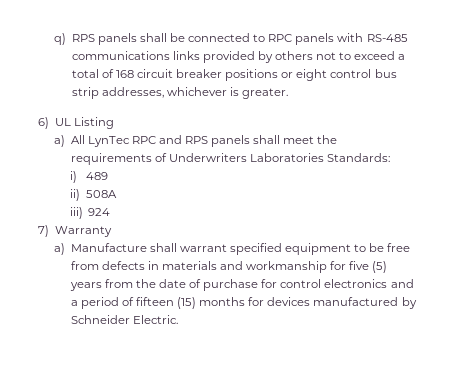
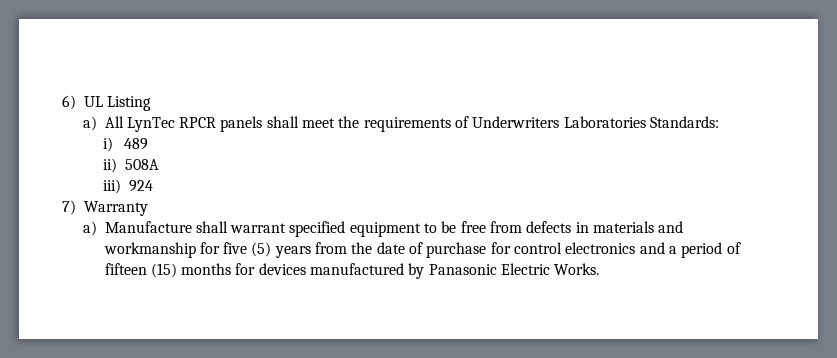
- q) RPS panels shall be connected to RPC panels with RS-485 communications links provided by others not to exceed a total of 168 circuit breaker positions or eight control bus strip addresses, whichever is greater.
- a) All LynTec RPC and RPS panels shall meet the requirements of Underwriters Laboratories Standards:
+ a) All LynTec RPCR panels shall meet the requirements of Underwriters Laboratories Standards:
- a) Manufacture shall warrant specified equipment to be free from defects in materials and workmanship for five (5) years from the date of purchase for control electronics and a period of fifteen (15) months for devices manufactured by Schneider Electric.
+ a) Manufacture shall warrant specified equipment to be free from defects in materials and workmanship for five (5) years from the date of purchase for control electronics and a period of fifteen (15) months for devices manufactured by Panasonic Electric Works.

